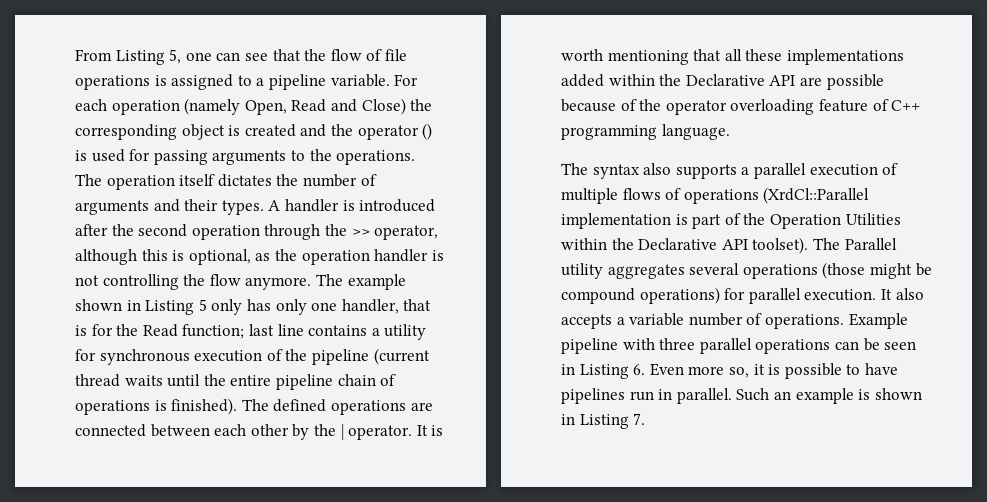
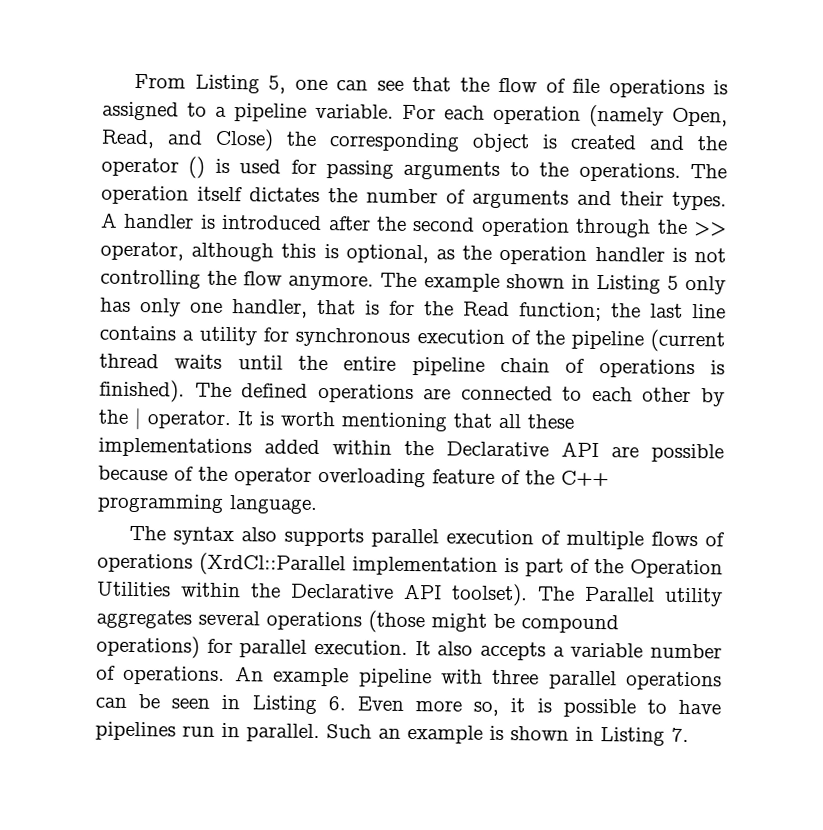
- For each operation (namely Open, Read and Close) the corresponding object is created and the operator () is used for passing arguments to the operations.
+ For each operation (namely Open, Read, and Close) the corresponding object is created and the operator () is used for passing arguments to the operations.
- The example shown in Listing 5 only has only one handler, that is for the Read function; last line contains a utility for synchronous execution of the pipeline (current thread waits until the entire pipeline chain of operations is finished).
+ The example shown in Listing 5 only has only one handler, that is for the Read function; the last line contains a utility for synchronous execution of the pipeline (current thread waits until the entire pipeline chain of operations is finished).
- The defined operations are connected between each other by the | operator.
+ The defined operations are connected to each other by the | operator.
- It is worth mentioning that all these implementations added within the Declarative API are possible because of the operator overloading feature of C++ programming language.
+ It is worth mentioning that all these implementations added within the Declarative API are possible because of the operator overloading feature of the C++ programming language.
- The syntax also supports a parallel execution of multiple flows of operations (XrdCl::Parallel implementation is part of the Operation Utilities within the Declarative API toolset).
+ The syntax also supports parallel execution of multiple flows of operations (XrdCl::Parallel implementation is part of the Operation Utilities within the Declarative API toolset).
- Example pipeline with three parallel operations can be seen in Listing 6. Even more so, it is possible to have pipelines run in parallel.
+ An example pipeline with three parallel operations can be seen in Listing 6. Even more so, it is possible to have pipelines run in parallel.

